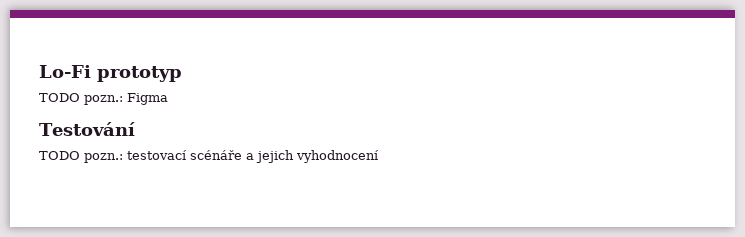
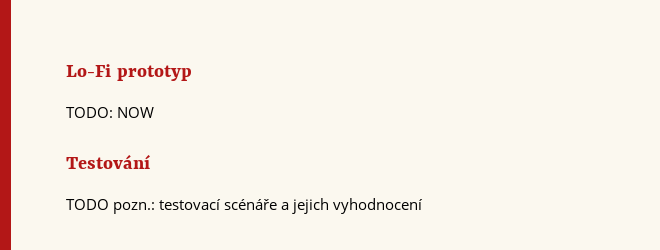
- TODO pozn.: Figma
+ TODO: NOW

